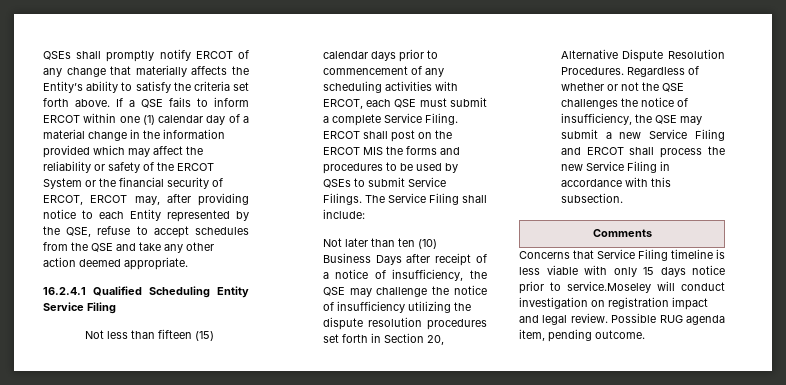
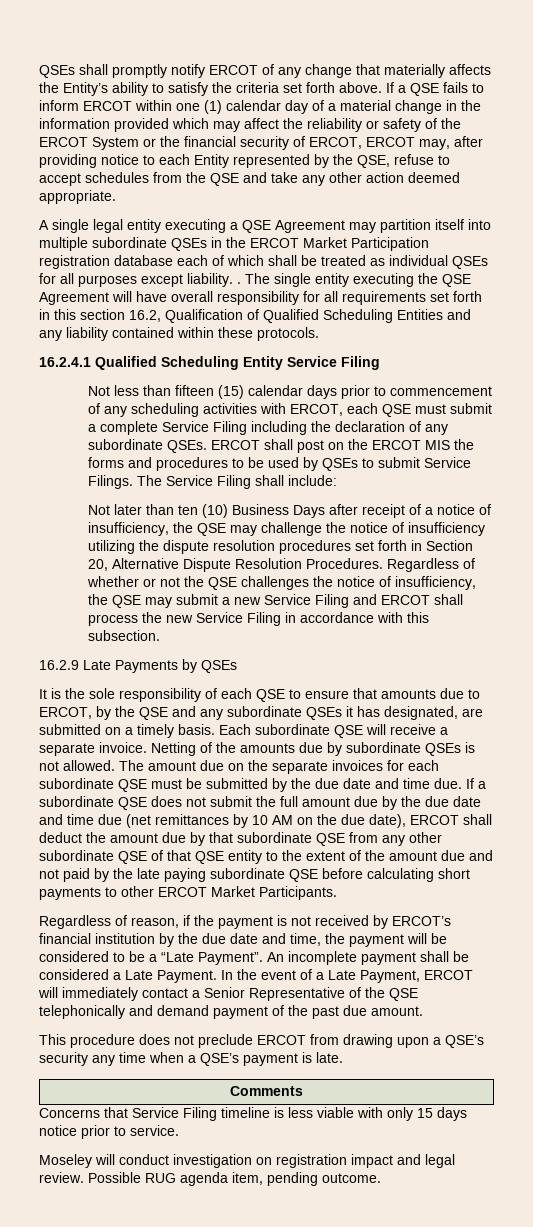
+ A single legal entity executing a QSE Agreement may partition itself into multiple subordinate QSEs in the ERCOT Market Participation registration database each of which shall be treated as individual QSEs for all purposes except liability. . The single entity executing the QSE Agreement will have overall responsibility for all requirements set forth in this section 16.2, Qualification of Qualified Scheduling Entities and any liability contained within these protocols.
- Not less than fifteen (15) calendar days prior to commencement of any scheduling activities with ERCOT, each QSE must submit a complete Service Filing.
+ Not less than fifteen (15) calendar days prior to commencement of any scheduling activities with ERCOT, each QSE must submit a complete Service Filing including the declaration of any subordinate QSEs.
+ 16.2.9 Late Payments by QSEs
+ It is the sole responsibility of each QSE to ensure that amounts due to ERCOT, by the QSE and any subordinate QSEs it has designated, are submitted on a timely basis. Each subordinate QSE will receive a separate invoice. Netting of the amounts due by subordinate QSEs is not allowed. The amount due on the separate invoices for each subordinate QSE must be submitted by the due date and time due. If a subordinate QSE does not submit the full amount due by the due date and time due (net remittances by 10 AM on the due date), ERCOT shall deduct the amount due by that subordinate QSE from any other subordinate QSE of that QSE entity to the extent of the amount due and not paid by the late paying subordinate QSE before calculating short payments to other ERCOT Market Participants.
+ Regardless of reason, if the payment is not received by ERCOT’s financial institution by the due date and time, the payment will be considered to be a “Late Payment”. An incomplete payment shall be considered a Late Payment. In the event of a Late Payment, ERCOT will immediately contact a Senior Representative of the QSE telephonically and demand payment of the past due amount.
+ This procedure does not preclude ERCOT from drawing upon a QSE’s security any time when a QSE’s payment is late.
- Concerns that Service Filing timeline is less viable with only 15 days notice prior to service.Moseley will conduct investigation on registration impact and legal review.
+ Concerns that Service Filing timeline is less viable with only 15 days notice prior to service.
+ Moseley will conduct investigation on registration impact and legal review.

